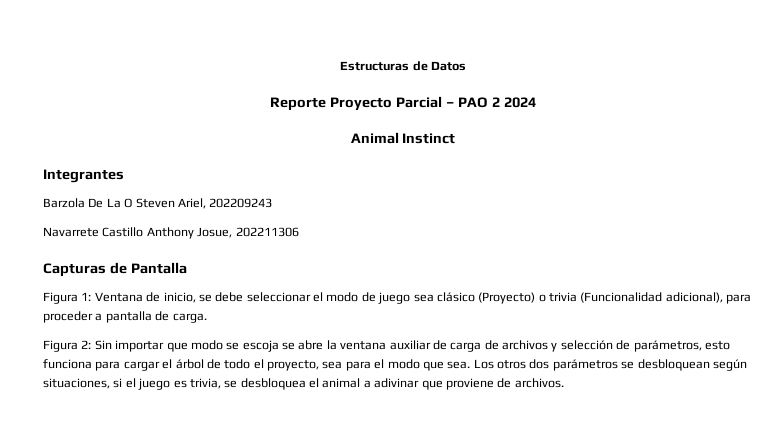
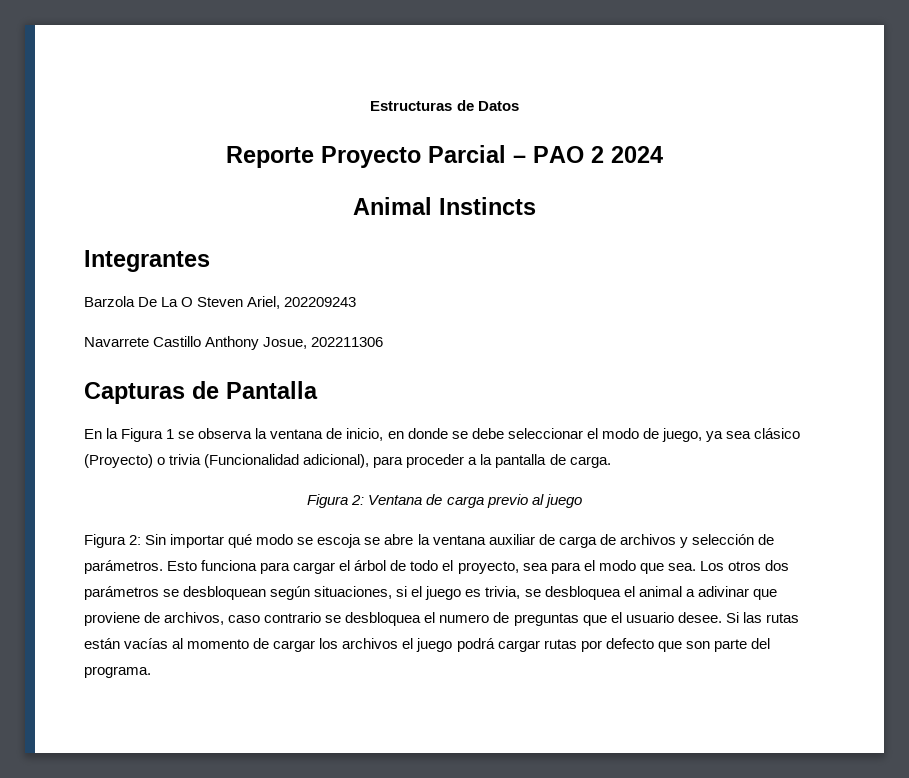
- Animal Instinct
+ Animal Instincts
- Figura 1: Ventana de inicio, se debe seleccionar el modo de juego sea clásico (Proyecto) o trivia (Funcionalidad adicional), para proceder a pantalla de carga.
+ En la Figura 1 se observa la ventana de inicio, en donde se debe seleccionar el modo de juego, ya sea clásico (Proyecto) o trivia (Funcionalidad adicional), para proceder a la pantalla de carga.
+ Figura 2: Ventana de carga previo al juego
- Figura 2: Sin importar que modo se escoja se abre la ventana auxiliar de carga de archivos y selección de parámetros, esto funciona para cargar el árbol de todo el proyecto, sea para el modo que sea.
+ Figura 2: Sin importar qué modo se escoja se abre la ventana auxiliar de carga de archivos y selección de parámetros. Esto funciona para cargar el árbol de todo el proyecto, sea para el modo que sea.
- Los otros dos parámetros se desbloquean según situaciones, si el juego es trivia, se desbloquea el animal a adivinar que proviene de archivos.
+ Los otros dos parámetros se desbloquean según situaciones, si el juego es trivia, se desbloquea el animal a adivinar que proviene de archivos, caso contrario se desbloquea el numero de preguntas que el usuario desee. Si las rutas están vacías al momento de cargar los archivos el juego podrá cargar rutas por defecto que son parte del programa.

